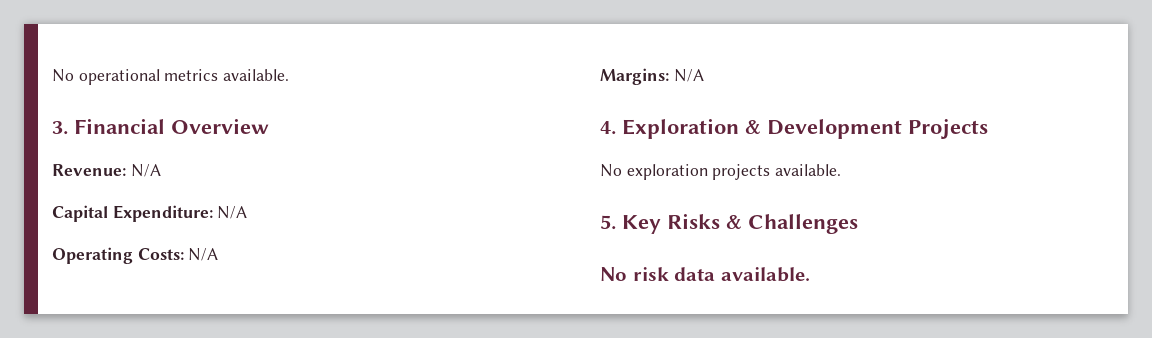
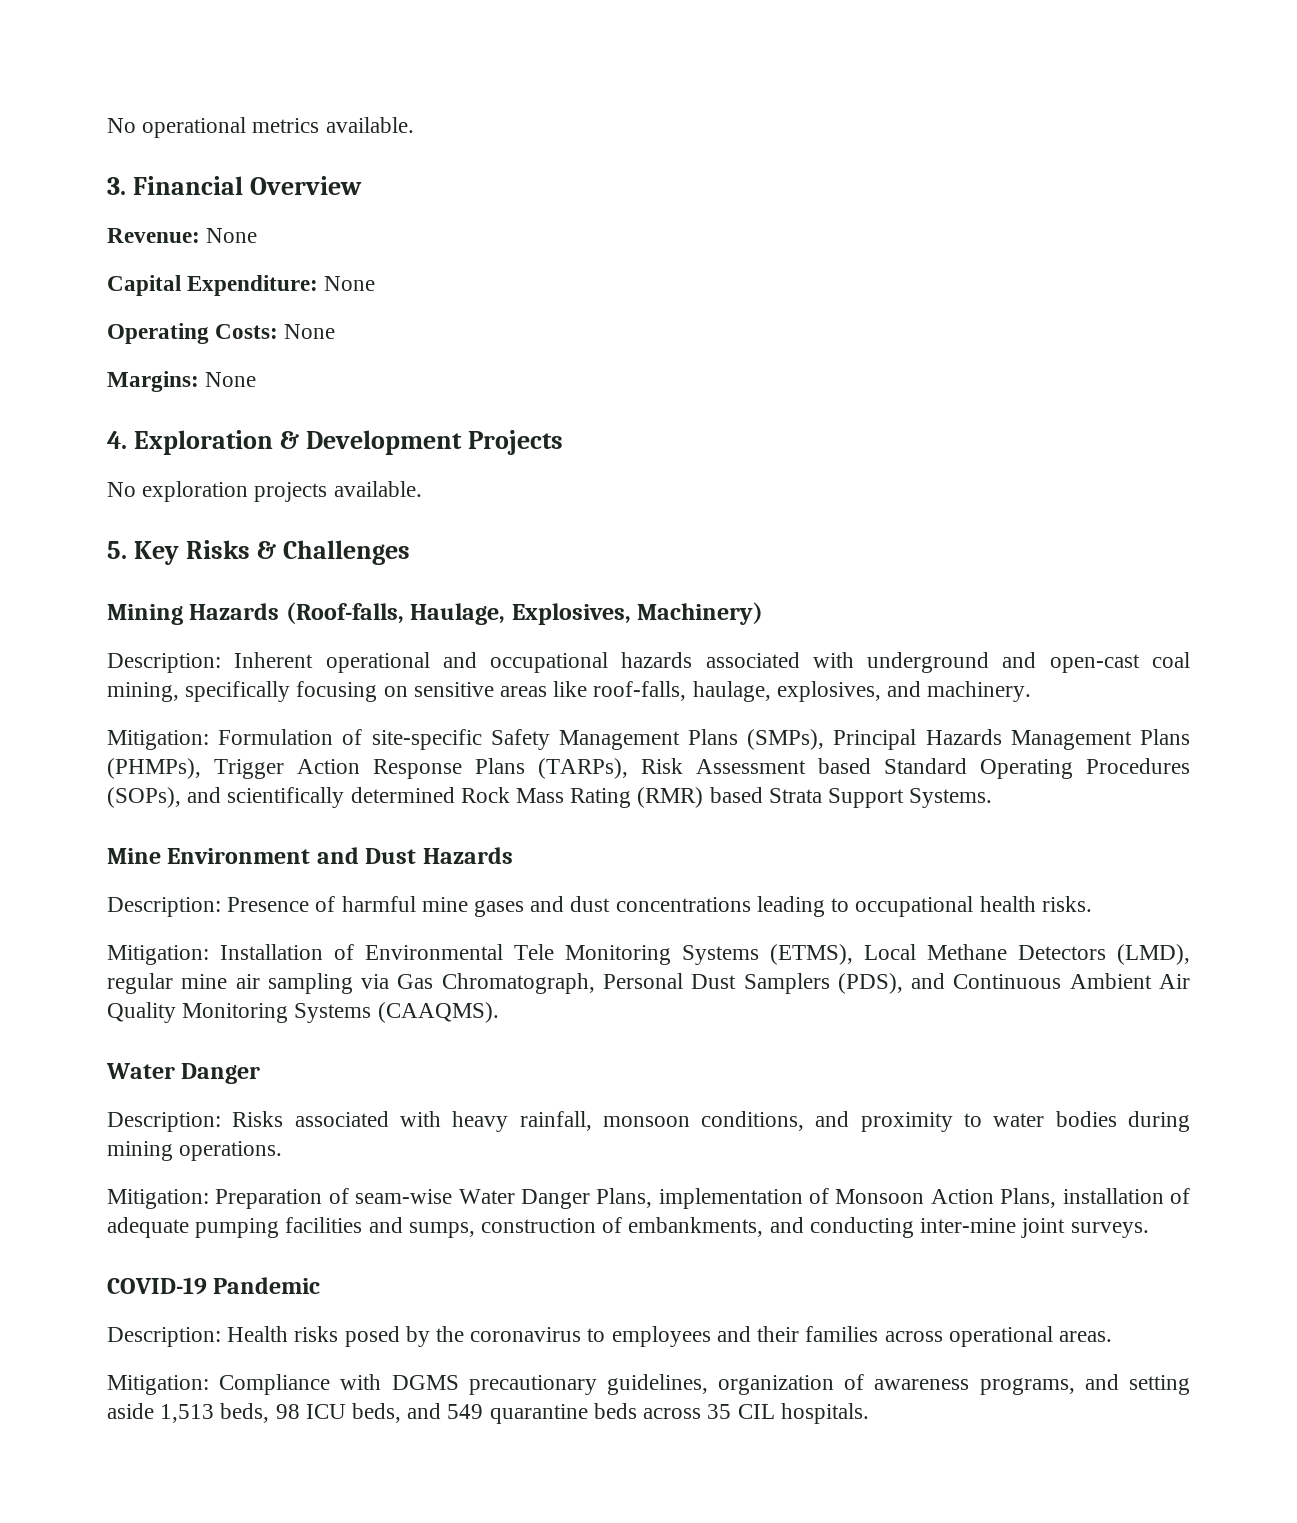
- Revenue: N/A
+ Revenue: None
- Capital Expenditure: N/A
- Operating Costs: N/A
- Margins: N/A
+ Capital Expenditure: None
+ Operating Costs: None
+ Margins: None
- No risk data available.
+ Mining Hazards (Roof-falls, Haulage, Explosives, Machinery)
+ Description: Inherent operational and occupational hazards associated with underground and open-cast coal mining, specifically focusing on sensitive areas like roof-falls, haulage, explosives, and machinery.
+ Mitigation: Formulation of site-specific Safety Management Plans (SMPs), Principal Hazards Management Plans (PHMPs), Trigger Action Response Plans (TARPs), Risk Assessment based Standard Operating Procedures (SOPs), and scientifically determined Rock Mass Rating (RMR) based Strata Support Systems.
+ Mine Environment and Dust Hazards
+ Description: Presence of harmful mine gases and dust concentrations leading to occupational health risks.
+ Mitigation: Installation of Environmental Tele Monitoring Systems (ETMS), Local Methane Detectors (LMD), regular mine air sampling via Gas Chromatograph, Personal Dust Samplers (PDS), and Continuous Ambient Air Quality Monitoring Systems (CAAQMS).
+ Water Danger
+ Description: Risks associated with heavy rainfall, monsoon conditions, and proximity to water bodies during mining operations.
+ Mitigation: Preparation of seam-wise Water Danger Plans, implementation of Monsoon Action Plans, installation of adequate pumping facilities and sumps, construction of embankments, and conducting inter-mine joint surveys.
+ COVID-19 Pandemic
+ Description: Health risks posed by the coronavirus to employees and their families across operational areas.
+ Mitigation: Compliance with DGMS precautionary guidelines, organization of awareness programs, and setting aside 1,513 beds, 98 ICU beds, and 549 quarantine beds across 35 CIL hospitals.

